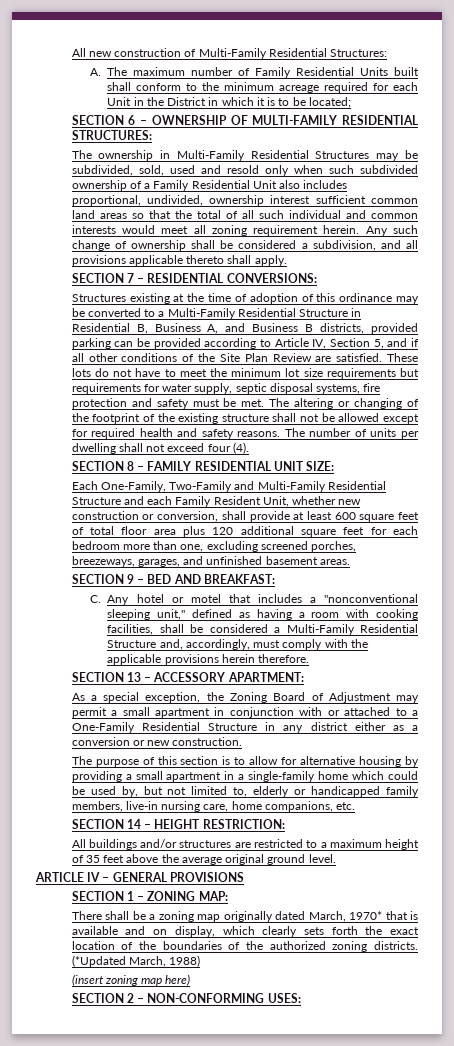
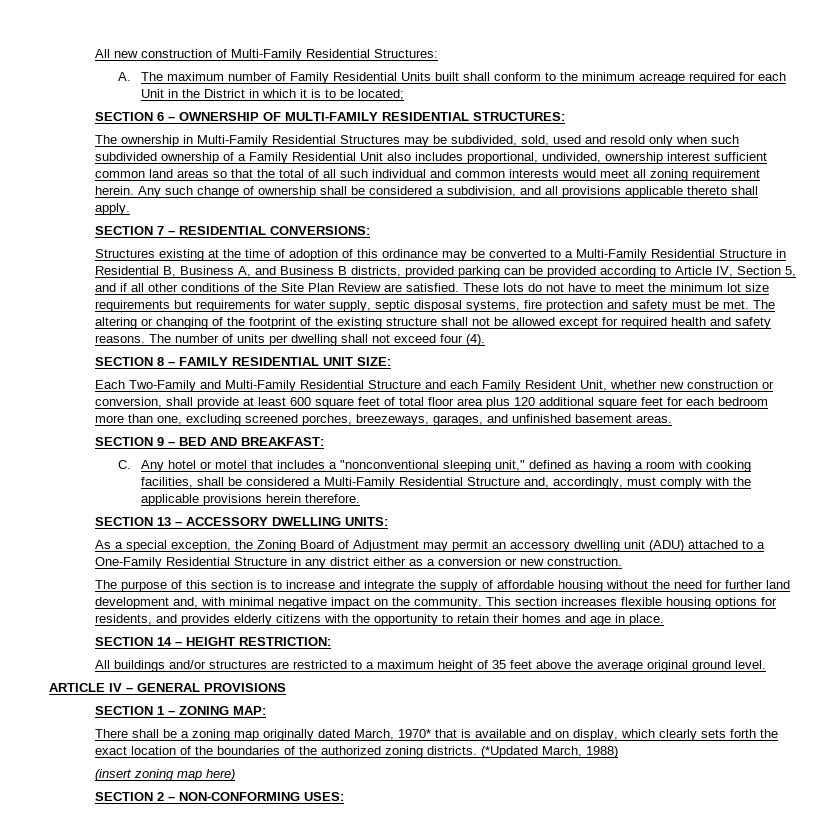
- Each One-Family, Two-Family and Multi-Family Residential Structure and each Family Resident Unit, whether new construction or conversion, shall provide at least 600 square feet of total floor area plus 120 additional square feet for each bedroom more than one, excluding screened porches, breezeways, garages, and unfinished basement areas.
+ Each Two-Family and Multi-Family Residential Structure and each Family Resident Unit, whether new construction or conversion, shall provide at least 600 square feet of total floor area plus 120 additional square feet for each bedroom more than one, excluding screened porches, breezeways, garages, and unfinished basement areas.
- SECTION 13 – ACCESSORY APARTMENT:
+ SECTION 13 – ACCESSORY DWELLING UNITS:
- As a special exception, the Zoning Board of Adjustment may permit a small apartment in conjunction with or attached to a One-Family Residential Structure in any district either as a conversion or new construction.
+ As a special exception, the Zoning Board of Adjustment may permit an accessory dwelling unit (ADU) attached to a One-Family Residential Structure in any district either as a conversion or new construction.
- The purpose of this section is to allow for alternative housing by providing a small apartment in a single-family home which could be used by, but not limited to, elderly or handicapped family members, live-in nursing care, home companions, etc.
+ The purpose of this section is to increase and integrate the supply of affordable housing without the need for further land development and, with minimal negative impact on the community. This section increases flexible housing options for residents, and provides elderly citizens with the opportunity to retain their homes and age in place.

